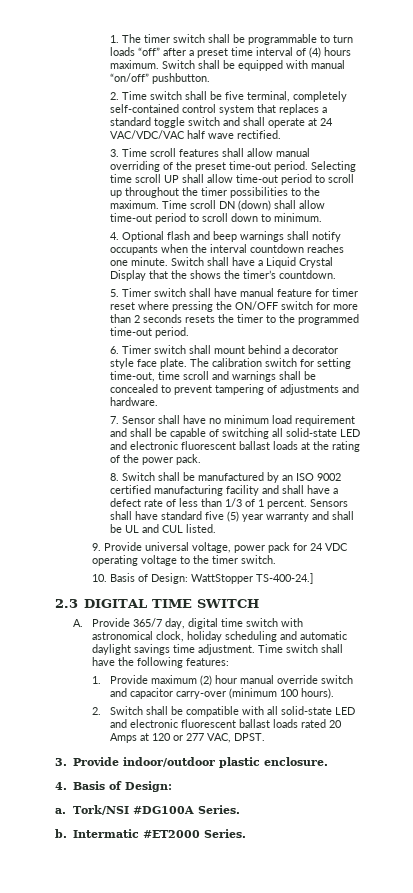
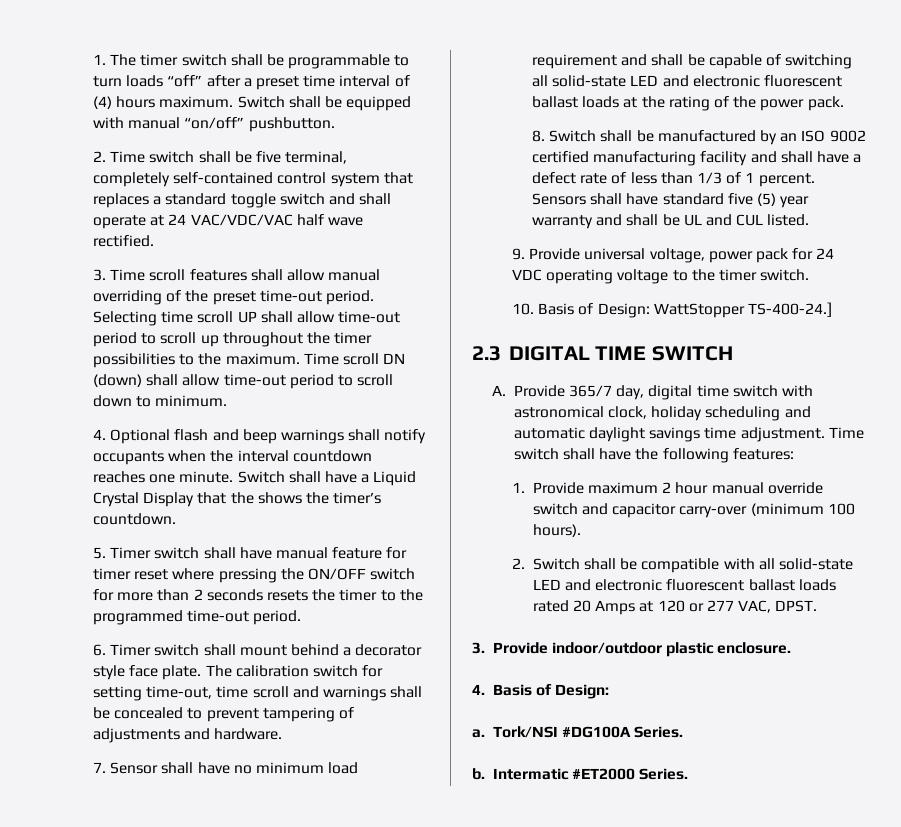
- 1. Provide maximum (2) hour manual override switch and capacitor carry-over (minimum 100 hours).
+ 1. Provide maximum 2 hour manual override switch and capacitor carry-over (minimum 100 hours).

